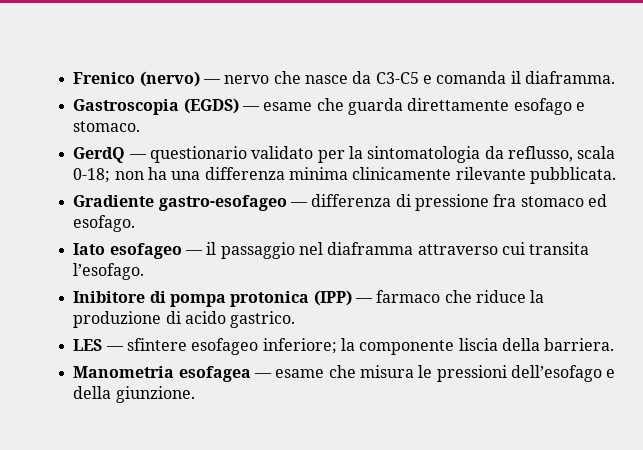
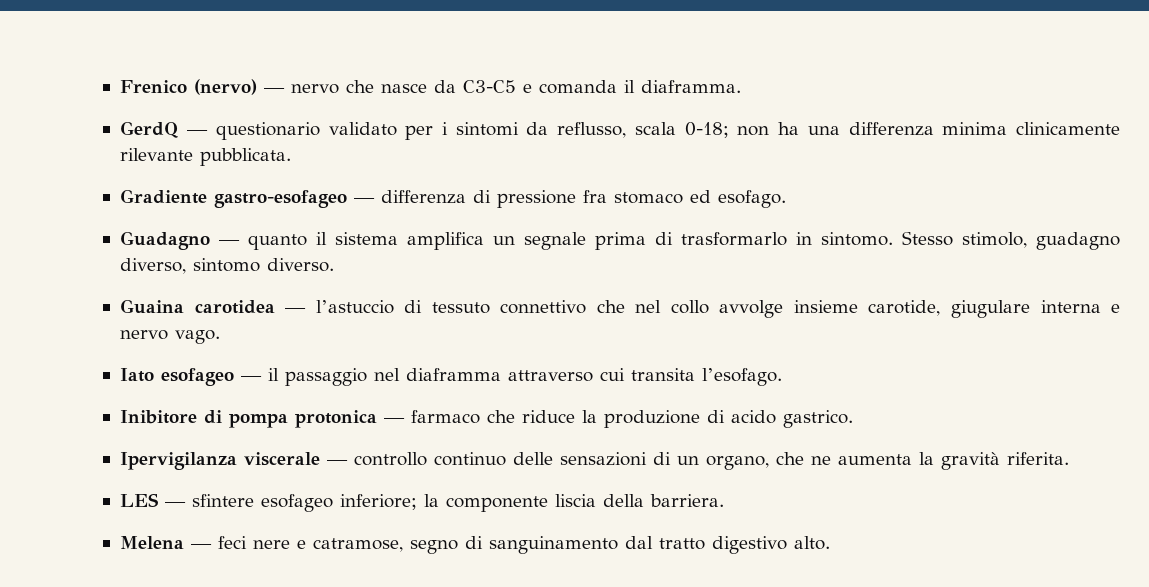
- Gastroscopia (EGDS) — esame che guarda direttamente esofago e stomaco.
- GerdQ — questionario validato per la sintomatologia da reflusso, scala 0-18; non ha una differenza minima clinicamente rilevante pubblicata.
+ GerdQ — questionario validato per i sintomi da reflusso, scala 0-18; non ha una differenza minima clinicamente rilevante pubblicata.
+ Guadagno — quanto il sistema amplifica un segnale prima di trasformarlo in sintomo. Stesso stimolo, guadagno diverso, sintomo diverso.
+ Guaina carotidea — l’astuccio di tessuto connettivo che nel collo avvolge insieme carotide, giugulare interna e nervo vago.
- Inibitore di pompa protonica (IPP) — farmaco che riduce la produzione di acido gastrico.
+ Inibitore di pompa protonica — farmaco che riduce la produzione di acido gastrico.
+ Ipervigilanza viscerale — controllo continuo delle sensazioni di un organo, che ne aumenta la gravità riferita.
- Manometria esofagea — esame che misura le pressioni dell’esofago e della giunzione.
+ Melena — feci nere e catramose, segno di sanguinamento dal tratto digestivo alto.

